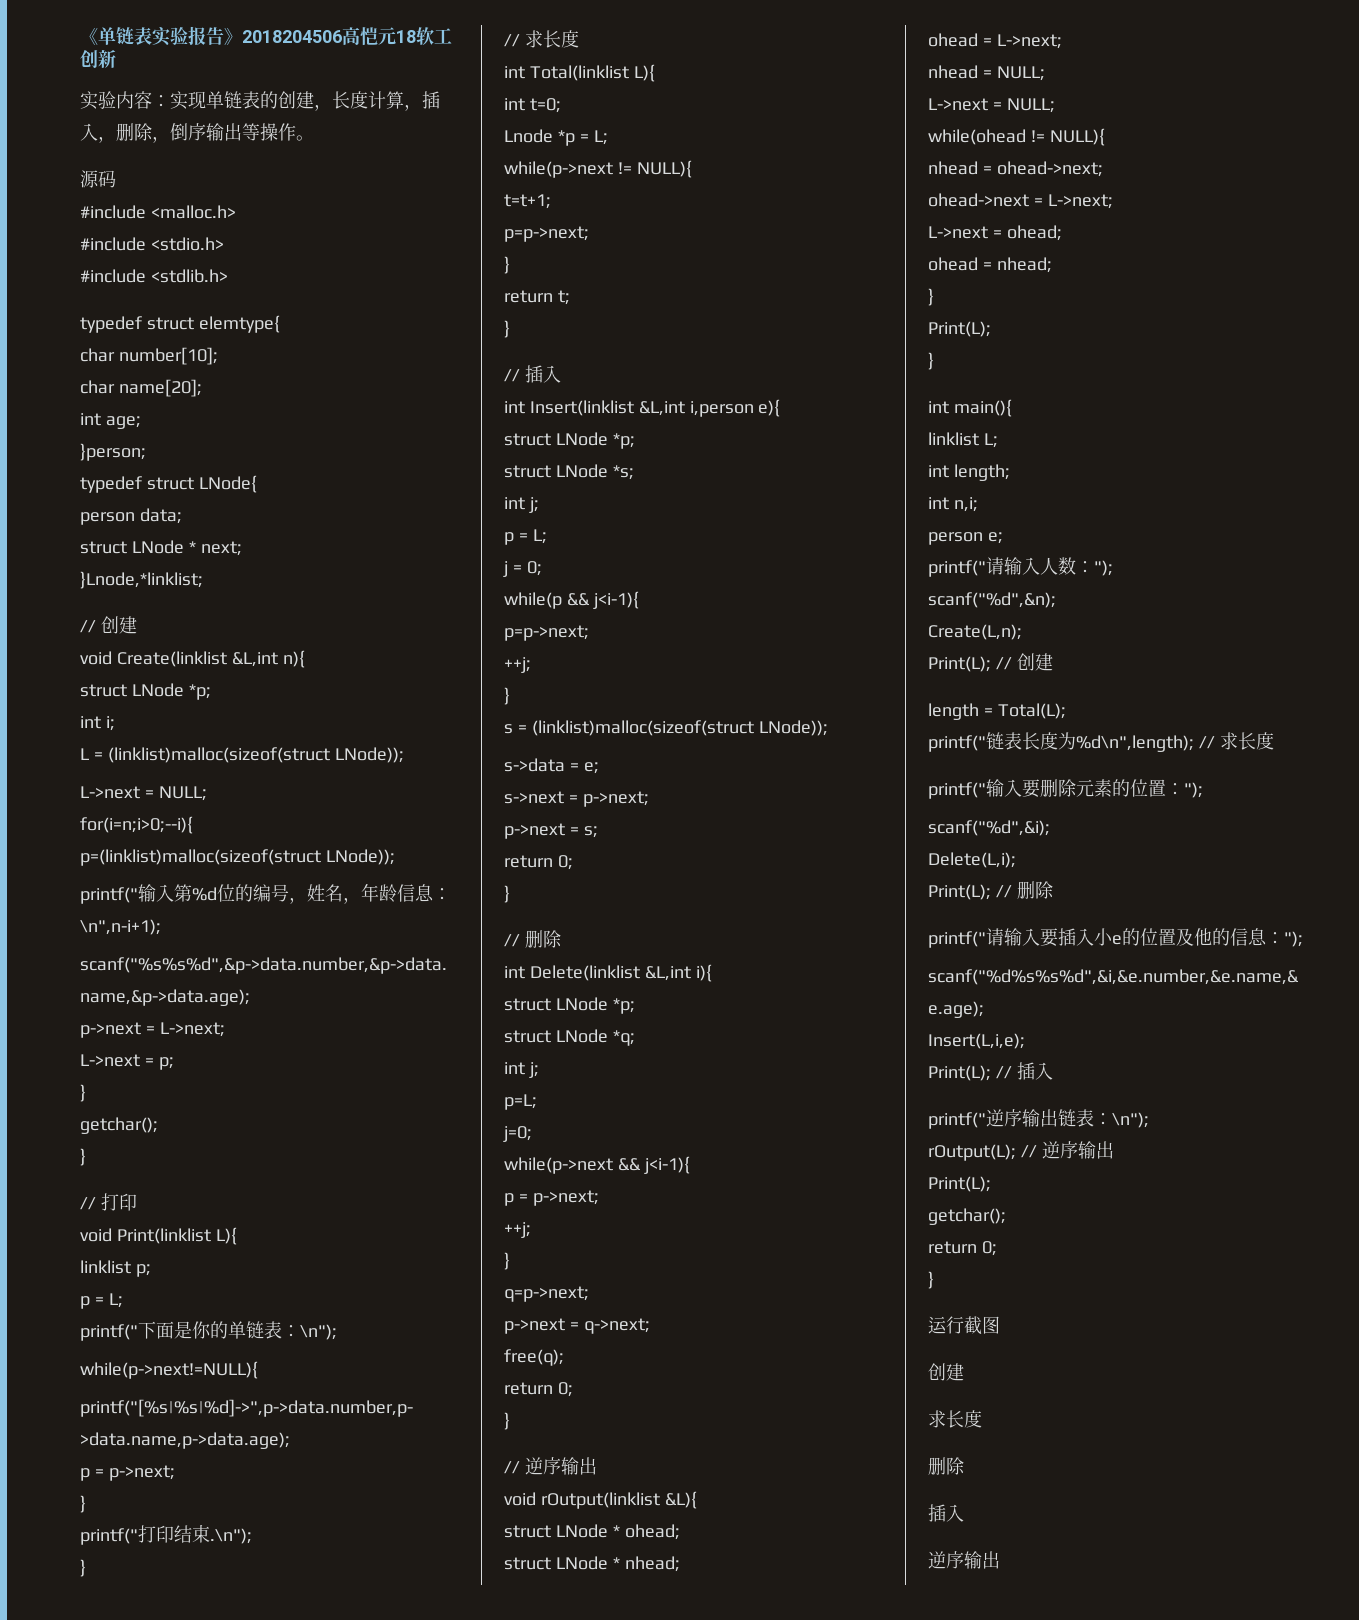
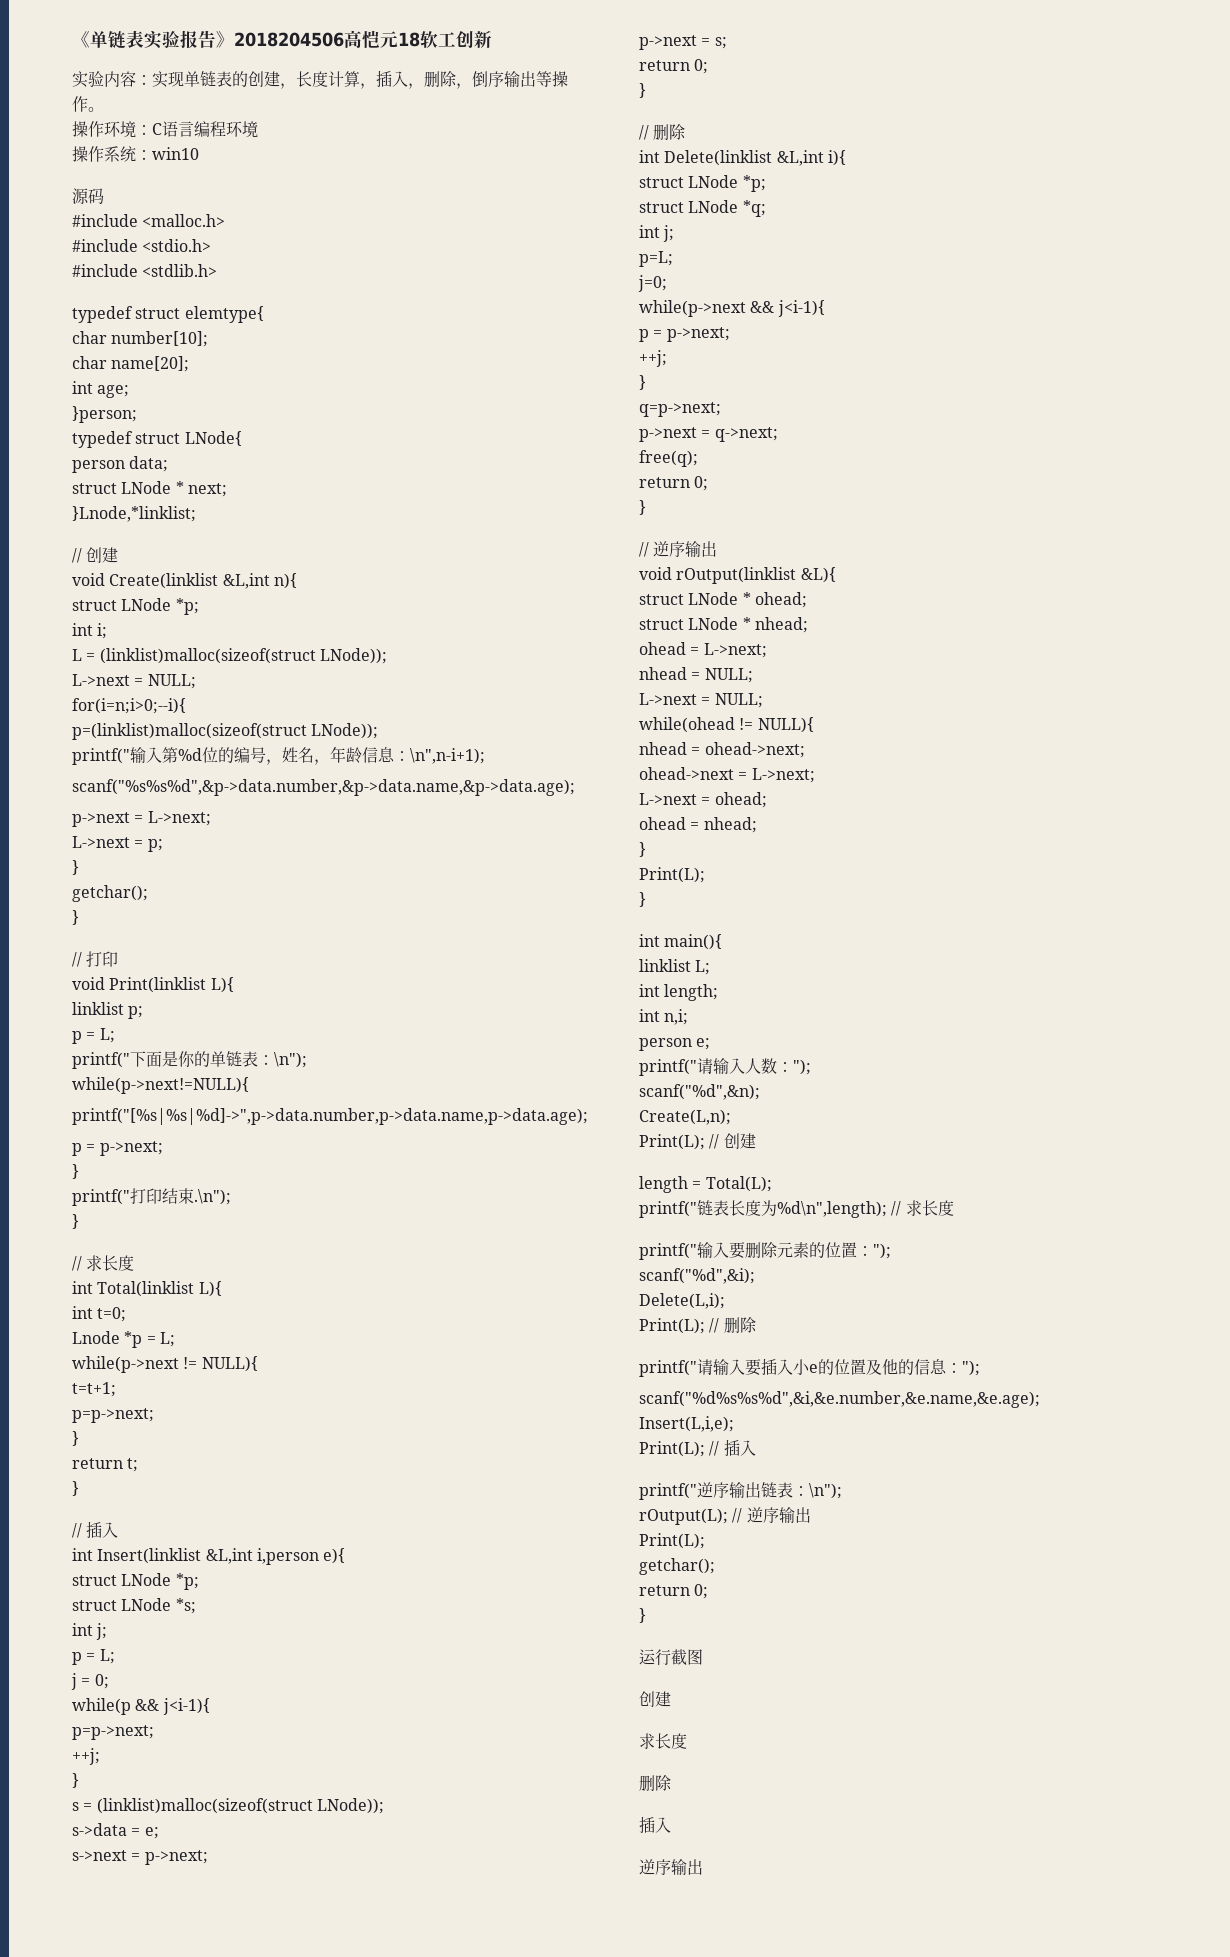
+ 操作环境：C语言编程环境
+ 操作系统：win10

